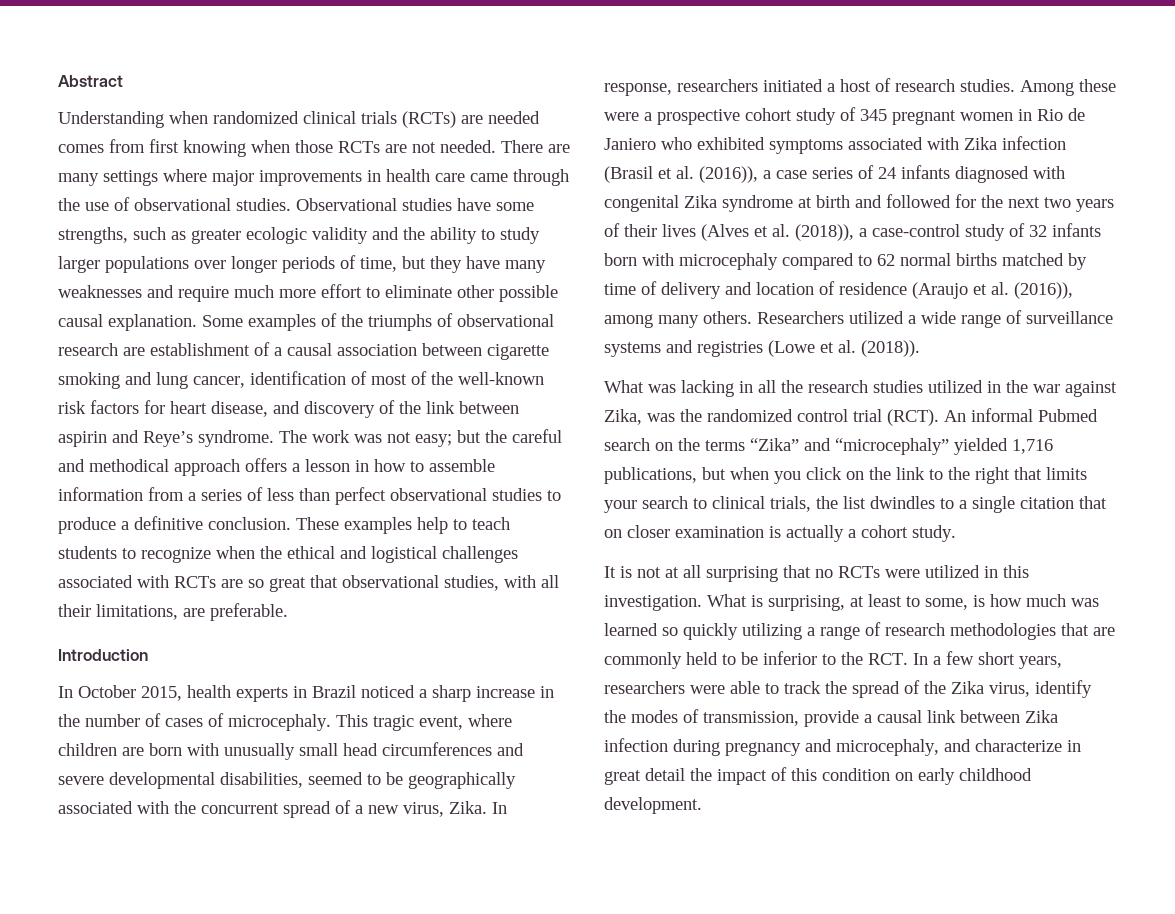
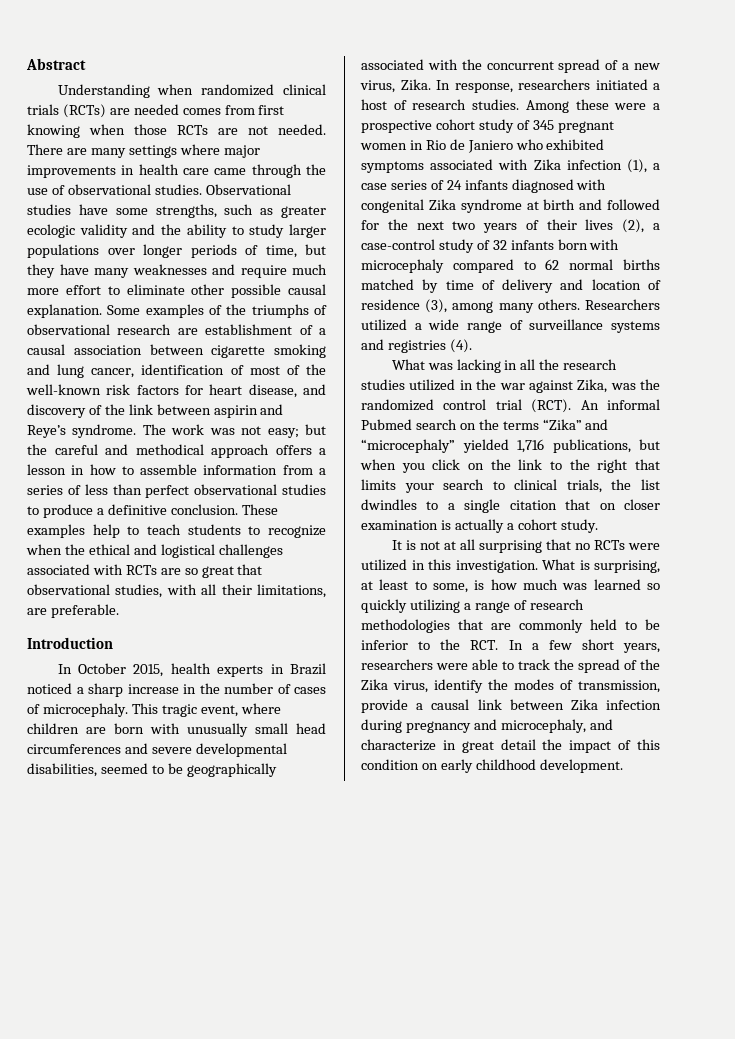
- Among these were a prospective cohort study of 345 pregnant women in Rio de Janiero who exhibited symptoms associated with Zika infection (Brasil et al. (2016)), a case series of 24 infants diagnosed with congenital Zika syndrome at birth and followed for the next two years of their lives (Alves et al. (2018)), a case-control study of 32 infants born with microcephaly compared to 62 normal births matched by time of delivery and location of residence (Araujo et al. (2016)), among many others.
+ Among these were a prospective cohort study of 345 pregnant women in Rio de Janiero who exhibited symptoms associated with Zika infection (1), a case series of 24 infants diagnosed with congenital Zika syndrome at birth and followed for the next two years of their lives (2), a case-control study of 32 infants born with microcephaly compared to 62 normal births matched by time of delivery and location of residence (3), among many others.
- Researchers utilized a wide range of surveillance systems and registries (Lowe et al. (2018)).
+ Researchers utilized a wide range of surveillance systems and registries (4).

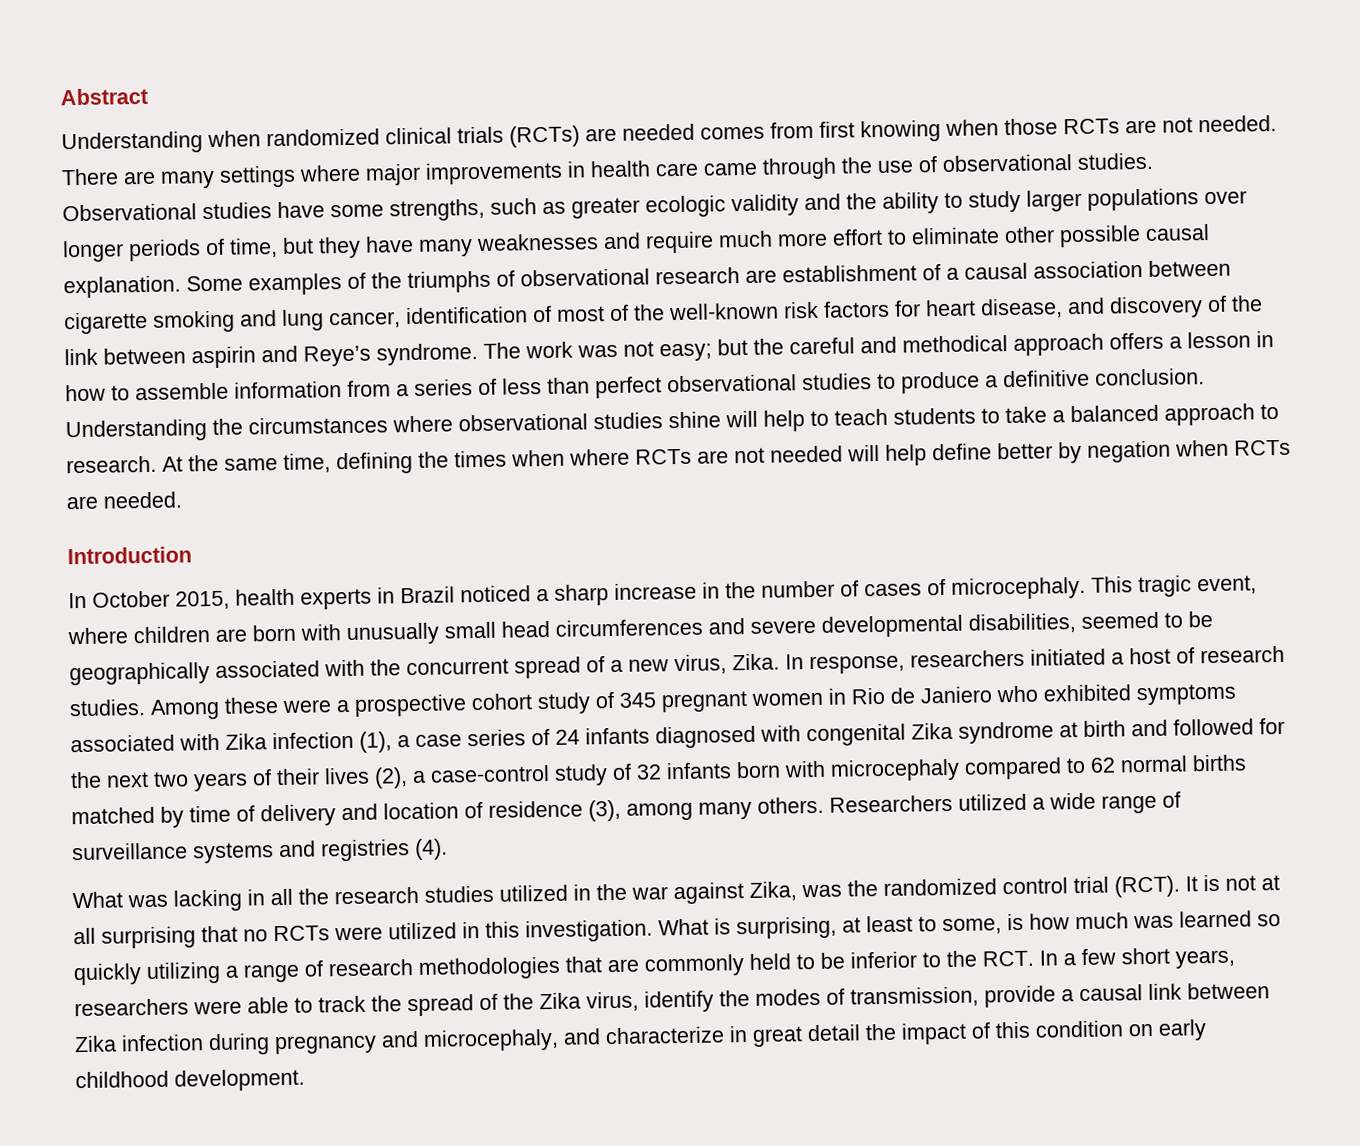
- These examples help to teach students to recognize when the ethical and logistical challenges associated with RCTs are so great that observational studies, with all their limitations, are preferable.
+ Understanding the circumstances where observational studies shine will help to teach students to take a balanced approach to research. At the same time, defining the times when where RCTs are not needed will help define better by negation when RCTs are needed.
- What was lacking in all the research studies utilized in the war against Zika, was the randomized control trial (RCT). An informal Pubmed search on the terms “Zika” and “microcephaly” yielded 1,716 publications, but when you click on the link to the right that limits your search to clinical trials, the list dwindles to a single citation that on closer examination is actually a cohort study.
- It is not at all surprising that no RCTs were utilized in this investigation.
+ What was lacking in all the research studies utilized in the war against Zika, was the randomized control trial (RCT). It is not at all surprising that no RCTs were utilized in this investigation.

